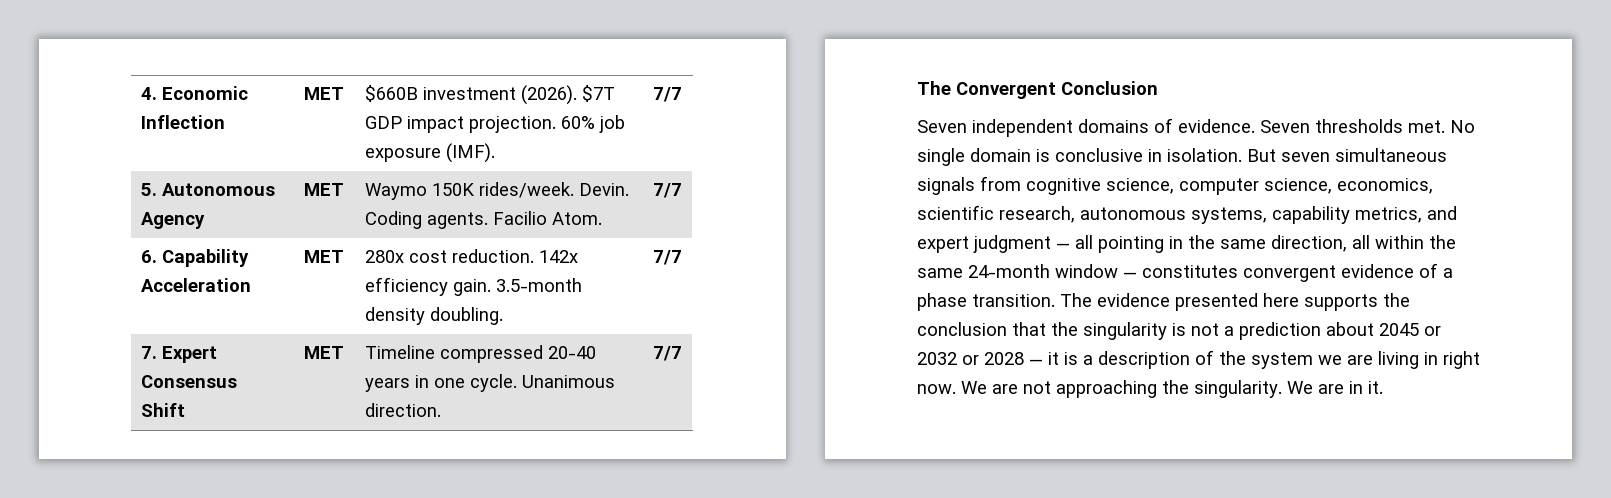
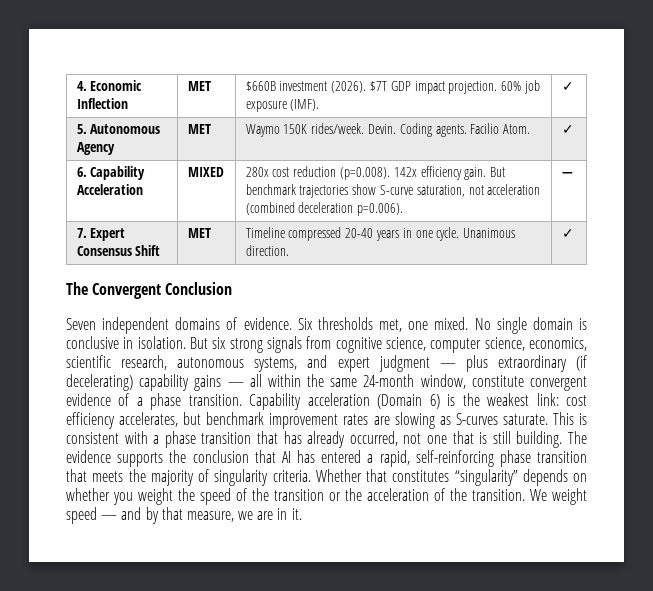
- 4. Economic Inflection | MET | $660B investment (2026). $7T GDP impact projection. 60% job exposure (IMF). | 7/7
+ 4. Economic Inflection | MET | $660B investment (2026). $7T GDP impact projection. 60% job exposure (IMF). | ✓
- 5. Autonomous Agency | MET | Waymo 150K rides/week. Devin. Coding agents. Facilio Atom. | 7/7
+ 5. Autonomous Agency | MET | Waymo 150K rides/week. Devin. Coding agents. Facilio Atom. | ✓
- 6. Capability Acceleration | MET | 280x cost reduction. 142x efficiency gain. 3.5-month density doubling. | 7/7
+ 6. Capability Acceleration | MIXED | 280x cost reduction (p=0.008). 142x efficiency gain. But benchmark trajectories show S-curve saturation, not acceleration (combined deceleration p=0.006). | —
- 7. Expert Consensus Shift | MET | Timeline compressed 20-40 years in one cycle. Unanimous direction. | 7/7
+ 7. Expert Consensus Shift | MET | Timeline compressed 20-40 years in one cycle. Unanimous direction. | ✓
- Seven thresholds met.
+ Six thresholds met, one mixed.
- But seven simultaneous signals from cognitive science, computer science, economics, scientific research, autonomous systems, capability metrics, and expert judgment — all pointing in the same direction, all within the same 24-month window — constitutes convergent evidence of a phase transition.
+ But six strong signals from cognitive science, computer science, economics, scientific research, autonomous systems, and expert judgment — plus extraordinary (if decelerating) capability gains — all within the same 24-month window, constitute convergent evidence of a phase transition.
- The evidence presented here supports the conclusion that the singularity is not a prediction about 2045 or 2032 or 2028 — it is a description of the system we are living in right now. We are not approaching the singularity. We are in it.
+ Capability acceleration (Domain 6) is the weakest link: cost efficiency accelerates, but benchmark improvement rates are slowing as S-curves saturate. This is consistent with a phase transition that has already occurred, not one that is still building. The evidence supports the conclusion that AI has entered a rapid, self-reinforcing phase transition that meets the majority of singularity criteria. Whether that constitutes “singularity” depends on whether you weight the speed of the transition or the acceleration of the transition. We weight speed — and by that measure, we are in it.

